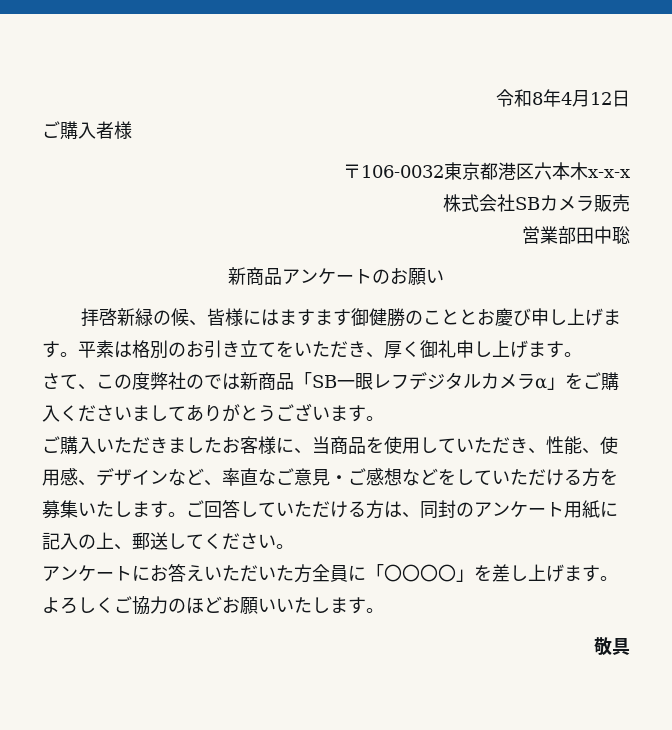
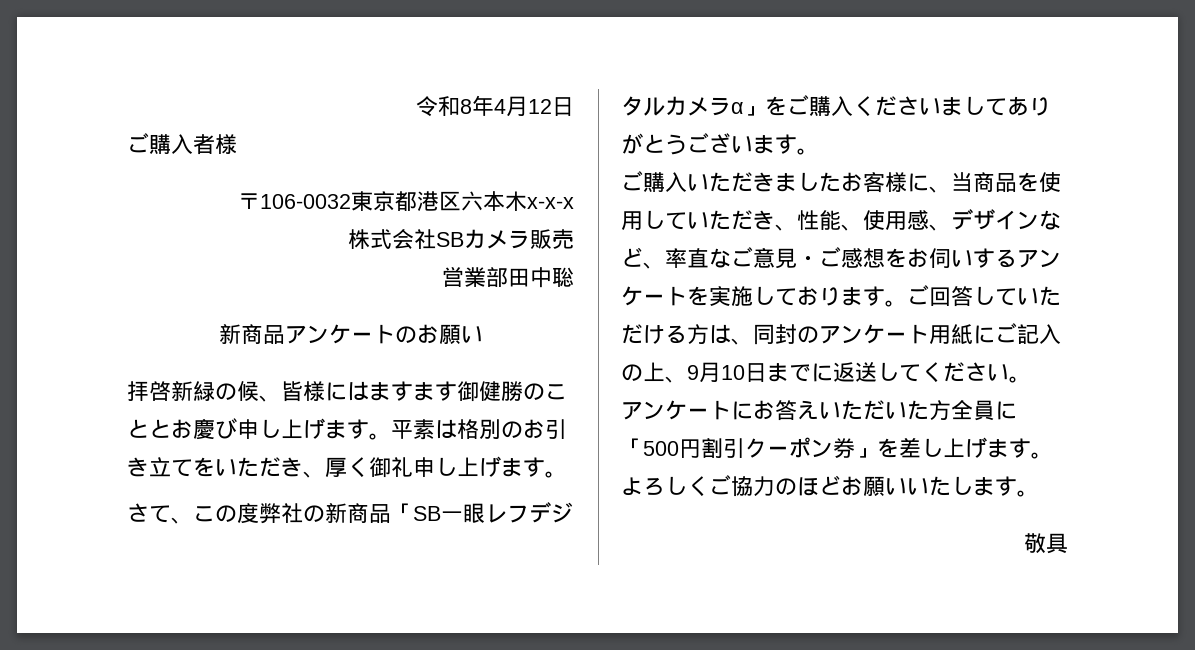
- さて、この度弊社のでは新商品「SB一眼レフデジタルカメラα」をご購入くださいましてありがとうございます。
+ さて、この度弊社の新商品「SB一眼レフデジタルカメラα」をご購入くださいましてありがとうございます。
- ご購入いただきましたお客様に、当商品を使用していただき、性能、使用感、デザインなど、率直なご意見・ご感想などをしていただける方を募集いたします。
+ ご購入いただきましたお客様に、当商品を使用していただき、性能、使用感、デザインなど、率直なご意見・ご感想をお伺いするアンケートを実施しております。
- ご回答していただける方は、同封のアンケート用紙に記入の上、郵送してください。
+ ご回答していただける方は、同封のアンケート用紙にご記入の上、9月10日までに返送してください。
- アンケートにお答えいただいた方全員に「〇〇〇〇」を差し上げます。
+ アンケートにお答えいただいた方全員に「500円割引クーポン券」を差し上げます。

